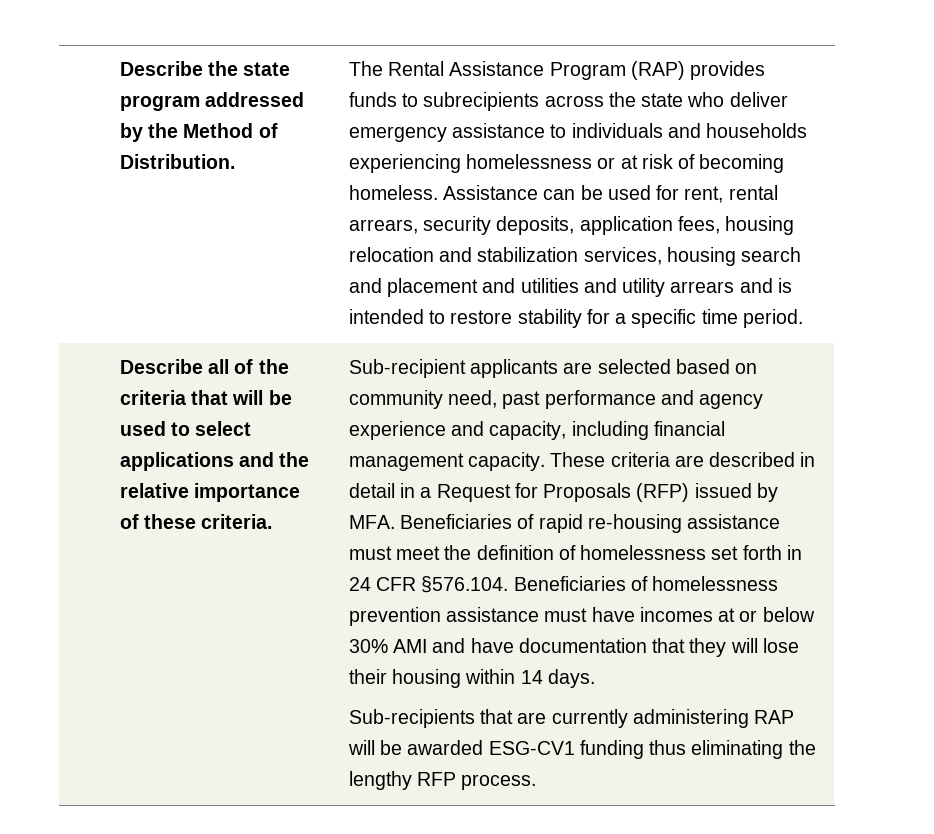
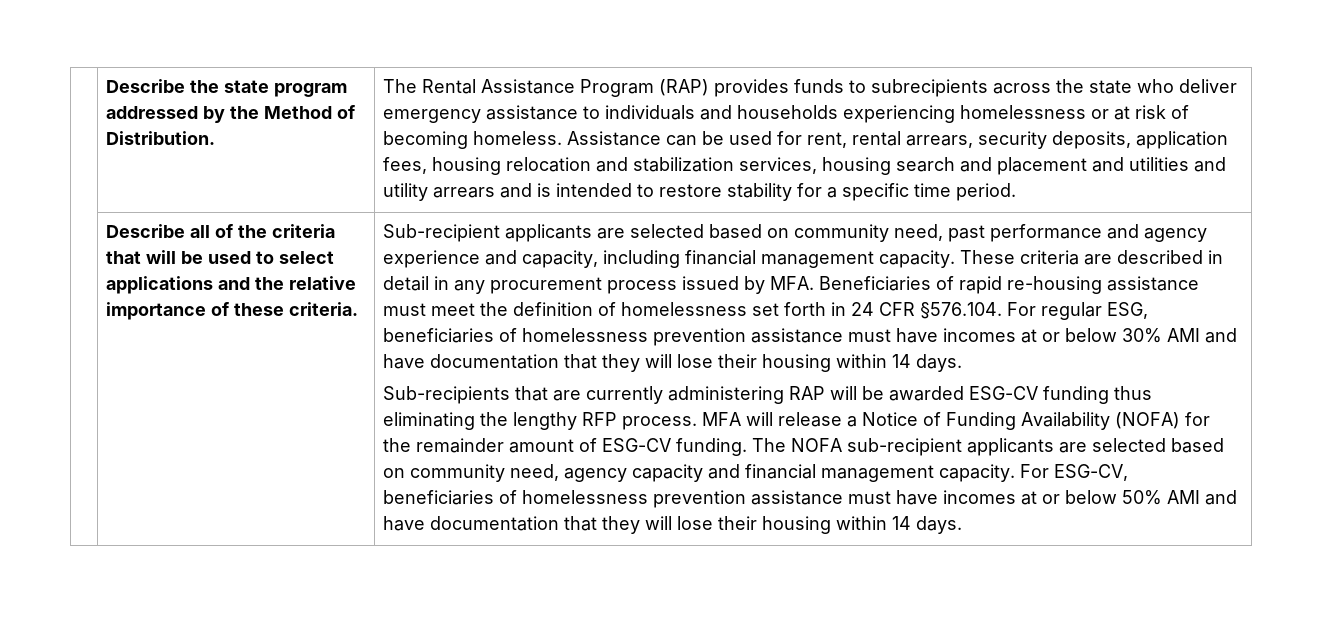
- These criteria are described in detail in a Request for Proposals (RFP) issued by MFA. Beneficiaries of rapid re-housing assistance must meet the definition of homelessness set forth in 24 CFR §576.104. Beneficiaries of homelessness prevention assistance must have incomes at or below 30% AMI and have documentation that they will lose their housing within 14 days.
+ These criteria are described in detail in any procurement process issued by MFA. Beneficiaries of rapid re-housing assistance must meet the definition of homelessness set forth in 24 CFR §576.104. For regular ESG, beneficiaries of homelessness prevention assistance must have incomes at or below 30% AMI and have documentation that they will lose their housing within 14 days.
- Sub-recipients that are currently administering RAP will be awarded ESG-CV1 funding thus eliminating the lengthy RFP process.
+ Sub-recipients that are currently administering RAP will be awarded ESG-CV funding thus eliminating the lengthy RFP process.
+ MFA will release a Notice of Funding Availability (NOFA) for the remainder amount of ESG-CV funding. The NOFA sub-recipient applicants are selected based on community need, agency capacity and financial management capacity. For ESG-CV, beneficiaries of homelessness prevention assistance must have incomes at or below 50% AMI and have documentation that they will lose their housing within 14 days.

